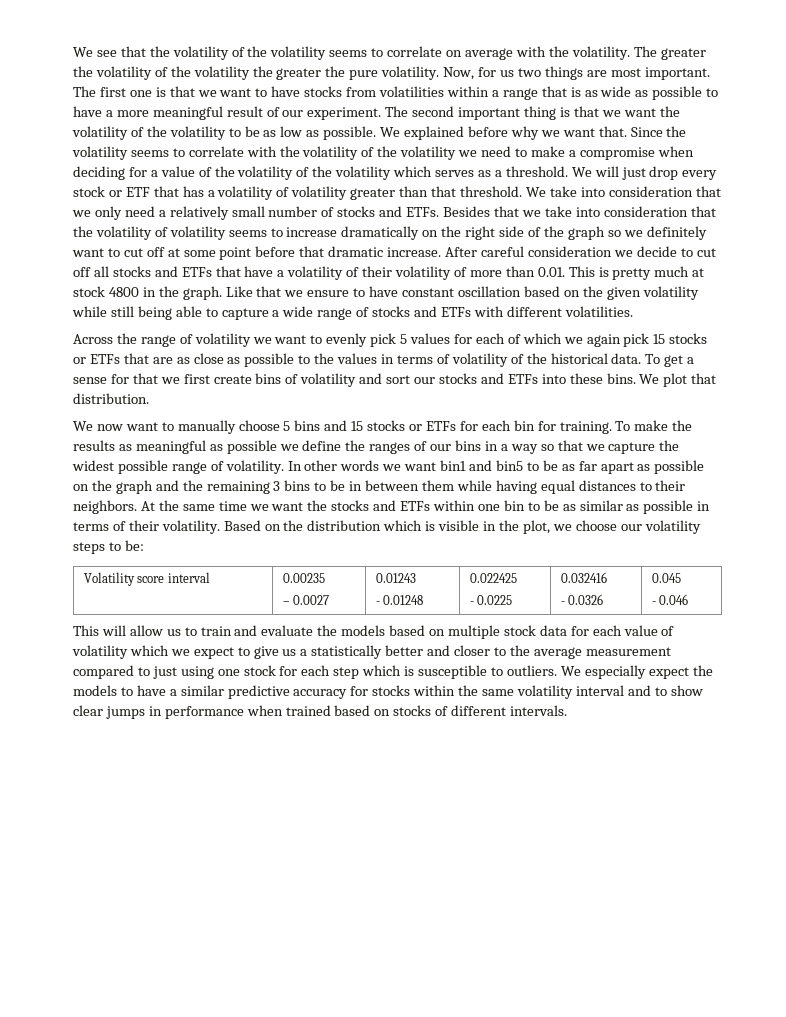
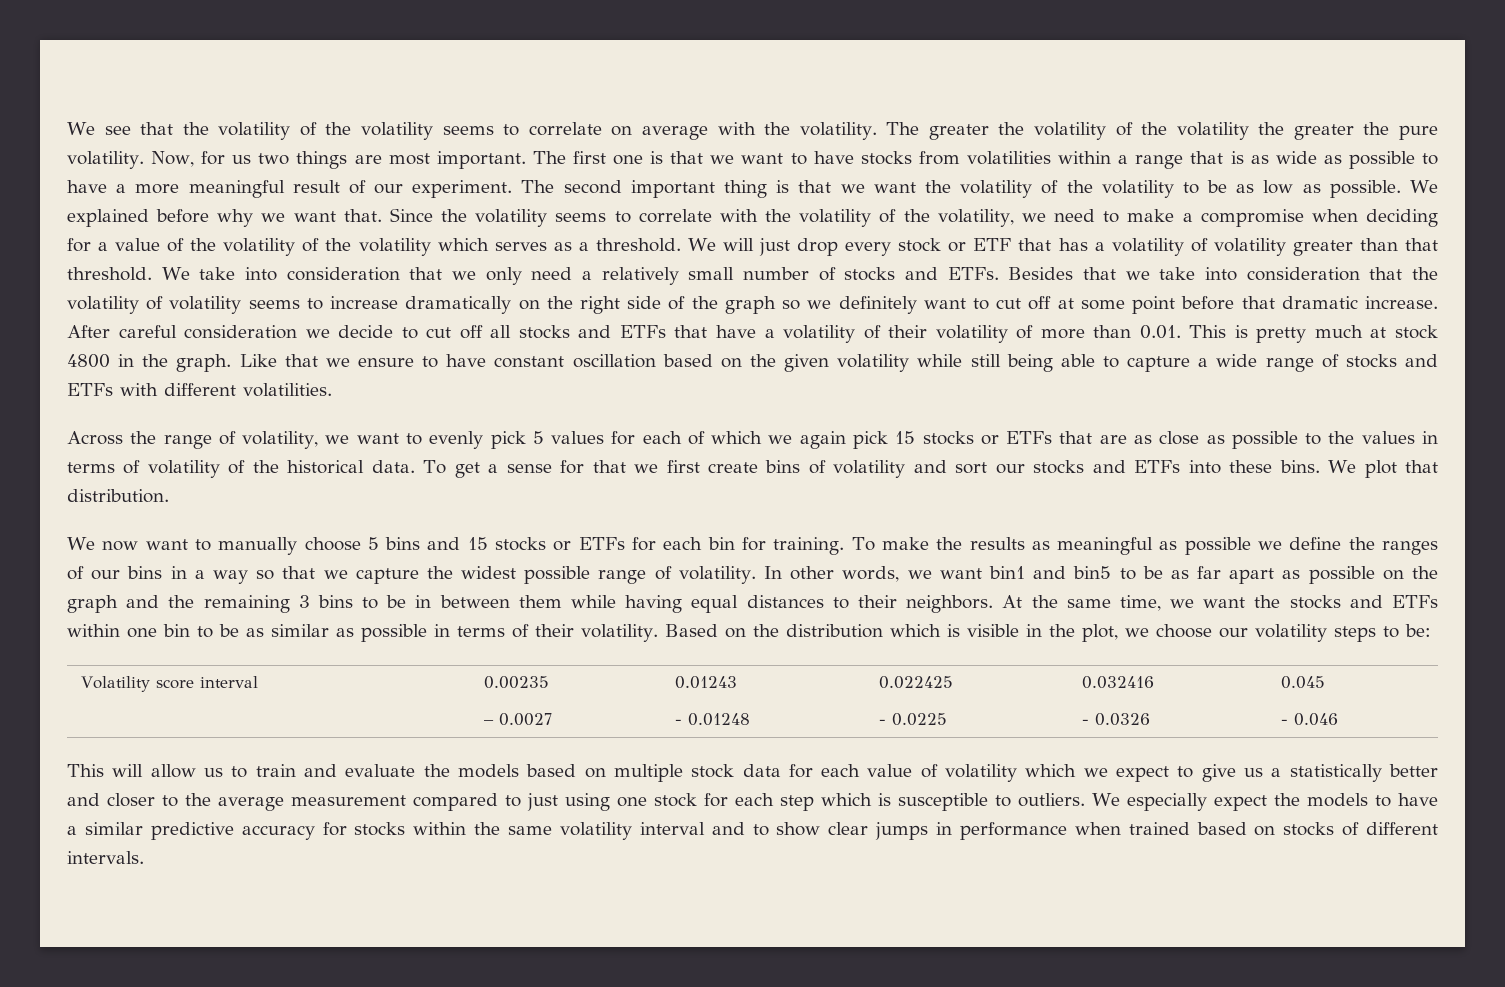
- Since the volatility seems to correlate with the volatility of the volatility we need to make a compromise when deciding for a value of the volatility of the volatility which serves as a threshold.
+ Since the volatility seems to correlate with the volatility of the volatility, we need to make a compromise when deciding for a value of the volatility of the volatility which serves as a threshold.
- Across the range of volatility we want to evenly pick 5 values for each of which we again pick 15 stocks or ETFs that are as close as possible to the values in terms of volatility of the historical data.
+ Across the range of volatility, we want to evenly pick 5 values for each of which we again pick 15 stocks or ETFs that are as close as possible to the values in terms of volatility of the historical data.
- In other words we want bin1 and bin5 to be as far apart as possible on the graph and the remaining 3 bins to be in between them while having equal distances to their neighbors.
+ In other words, we want bin1 and bin5 to be as far apart as possible on the graph and the remaining 3 bins to be in between them while having equal distances to their neighbors.
- At the same time we want the stocks and ETFs within one bin to be as similar as possible in terms of their volatility.
+ At the same time, we want the stocks and ETFs within one bin to be as similar as possible in terms of their volatility.

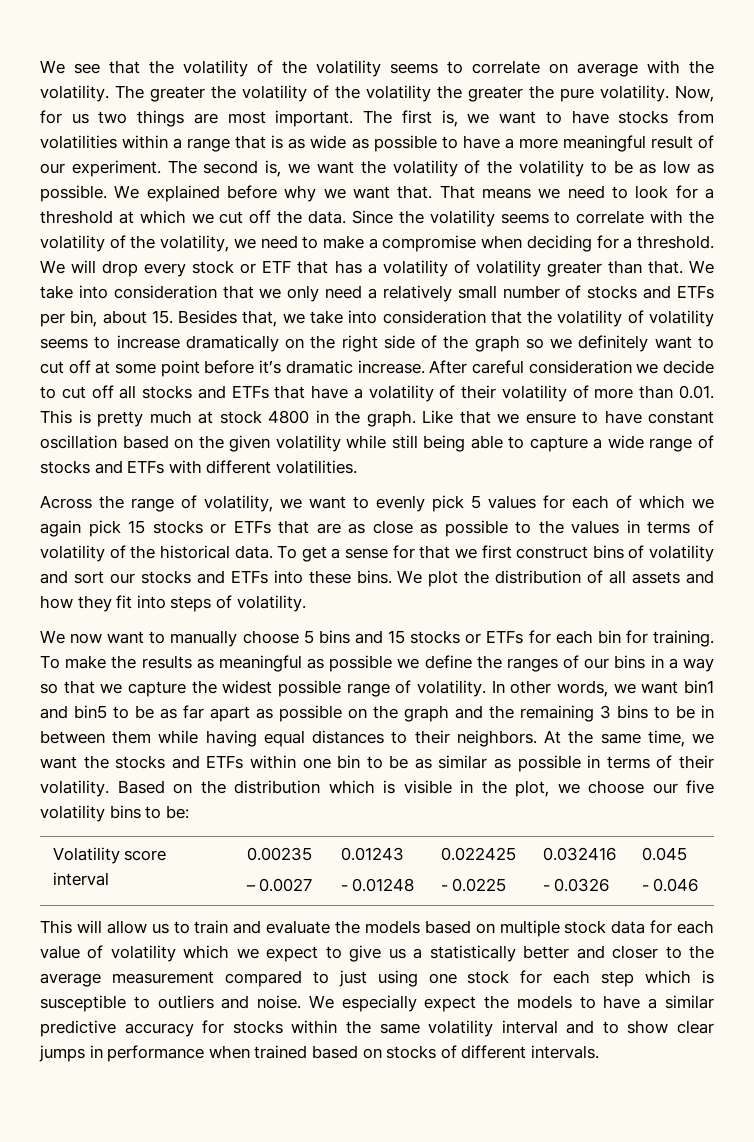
- The first one is that we want to have stocks from volatilities within a range that is as wide as possible to have a more meaningful result of our experiment.
+ The first is, we want to have stocks from volatilities within a range that is as wide as possible to have a more meaningful result of our experiment.
- The second important thing is that we want the volatility of the volatility to be as low as possible.
+ The second is, we want the volatility of the volatility to be as low as possible.
+ That means we need to look for a threshold at which we cut off the data.
- Since the volatility seems to correlate with the volatility of the volatility, we need to make a compromise when deciding for a value of the volatility of the volatility which serves as a threshold.
+ Since the volatility seems to correlate with the volatility of the volatility, we need to make a compromise when deciding for a threshold.
- We will just drop every stock or ETF that has a volatility of volatility greater than that threshold.
+ We will drop every stock or ETF that has a volatility of volatility greater than that.
- We take into consideration that we only need a relatively small number of stocks and ETFs. Besides that we take into consideration that the volatility of volatility seems to increase dramatically on the right side of the graph so we definitely want to cut off at some point before that dramatic increase.
+ We take into consideration that we only need a relatively small number of stocks and ETFs per bin, about 15. Besides that, we take into consideration that the volatility of volatility seems to increase dramatically on the right side of the graph so we definitely want to cut off at some point before it’s dramatic increase.
- To get a sense for that we first create bins of volatility and sort our stocks and ETFs into these bins.
+ To get a sense for that we first construct bins of volatility and sort our stocks and ETFs into these bins.
- We plot that distribution.
+ We plot the distribution of all assets and how they fit into steps of volatility.
- Based on the distribution which is visible in the plot, we choose our volatility steps to be:
+ Based on the distribution which is visible in the plot, we choose our five volatility bins to be:
- This will allow us to train and evaluate the models based on multiple stock data for each value of volatility which we expect to give us a statistically better and closer to the average measurement compared to just using one stock for each step which is susceptible to outliers.
+ This will allow us to train and evaluate the models based on multiple stock data for each value of volatility which we expect to give us a statistically better and closer to the average measurement compared to just using one stock for each step which is susceptible to outliers and noise.

